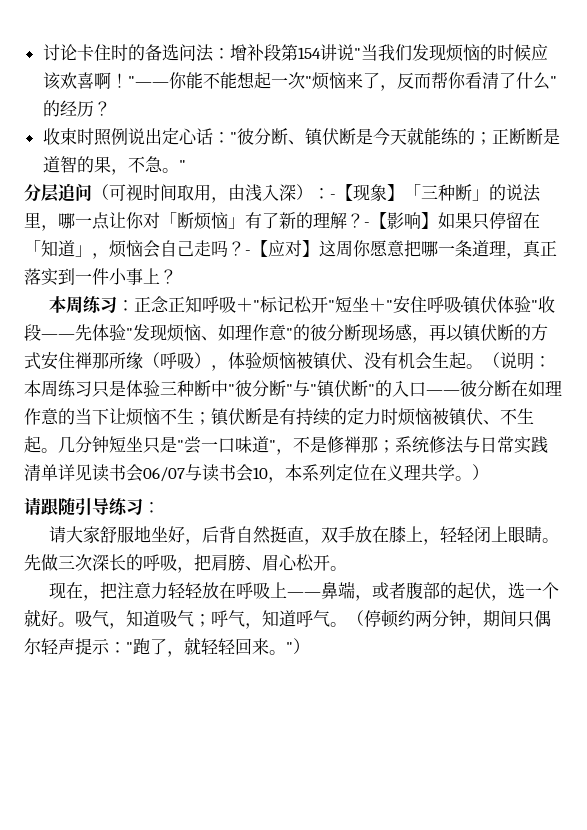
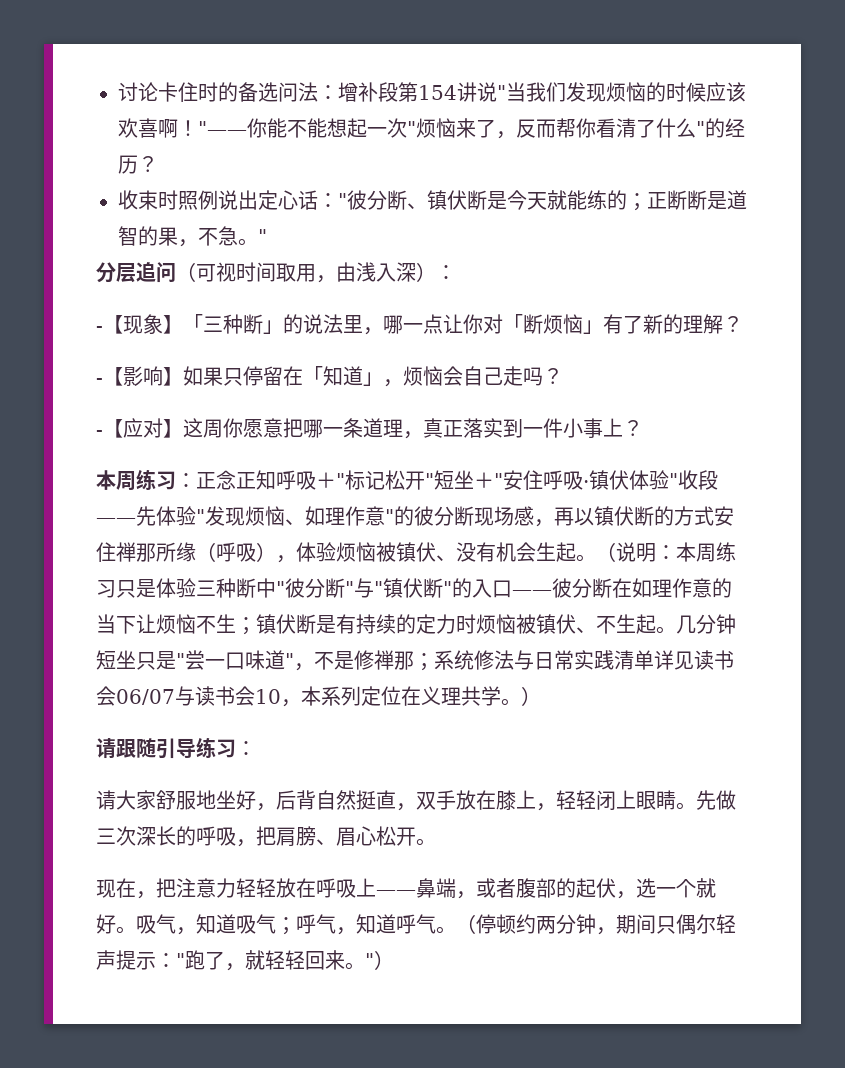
- 分层追问（可视时间取用，由浅入深）：-【现象】「三种断」的说法里，哪一点让你对「断烦恼」有了新的理解？-【影响】如果只停留在「知道」，烦恼会自己走吗？-【应对】这周你愿意把哪一条道理，真正落实到一件小事上？
+ 分层追问（可视时间取用，由浅入深）：
+ -【现象】「三种断」的说法里，哪一点让你对「断烦恼」有了新的理解？
+ -【影响】如果只停留在「知道」，烦恼会自己走吗？
+ -【应对】这周你愿意把哪一条道理，真正落实到一件小事上？

